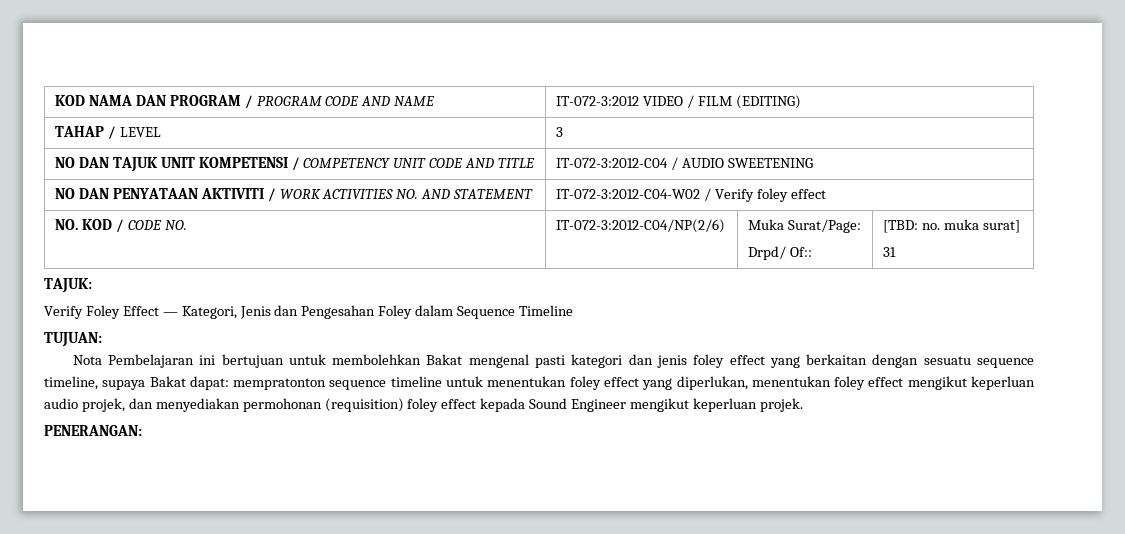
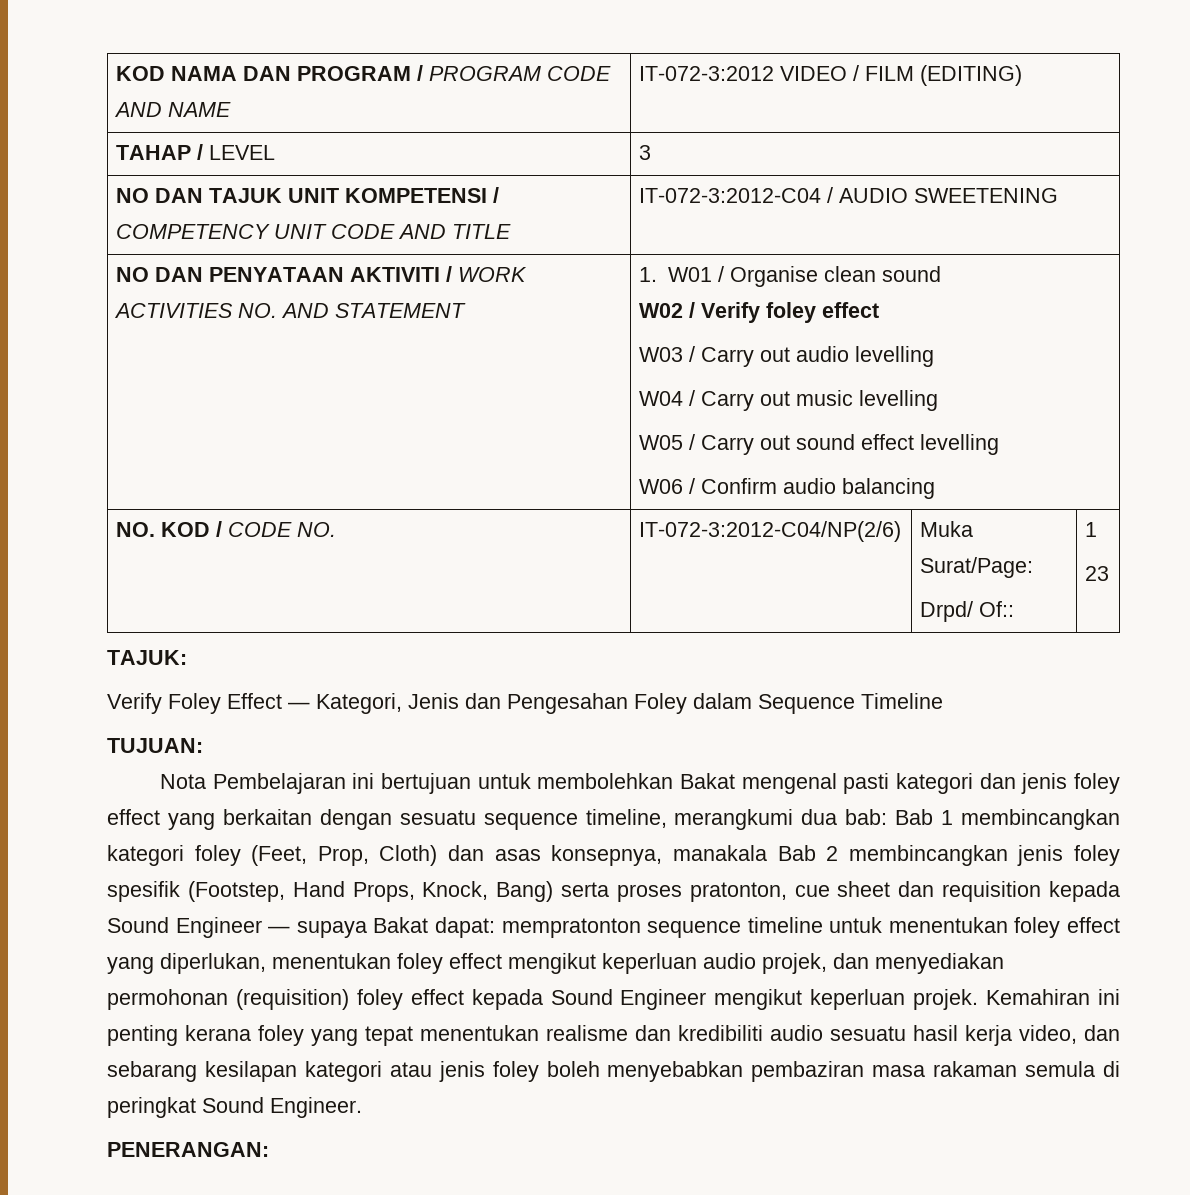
- IT-072-3:2012-C04-W02 / Verify foley effect
+ 1. W01 / Organise clean sound
+ W02 / Verify foley effect
+ W03 / Carry out audio levelling
+ W04 / Carry out music levelling
+ W05 / Carry out sound effect levelling
+ W06 / Confirm audio balancing
  NO. KOD / CODE NO. | IT-072-3:2012-C04/NP(2/6) | Muka Surat/Page:
- Drpd/ Of:: | [TBD: no. muka surat]
- 31
+ Drpd/ Of:: | 1
+ 23
- Nota Pembelajaran ini bertujuan untuk membolehkan Bakat mengenal pasti kategori dan jenis foley effect yang berkaitan dengan sesuatu sequence timeline, supaya Bakat dapat: mempratonton sequence timeline untuk menentukan foley effect yang diperlukan, menentukan foley effect mengikut keperluan audio projek, dan menyediakan permohonan (requisition) foley effect kepada Sound Engineer mengikut keperluan projek.
+ Nota Pembelajaran ini bertujuan untuk membolehkan Bakat mengenal pasti kategori dan jenis foley effect yang berkaitan dengan sesuatu sequence timeline, merangkumi dua bab: Bab 1 membincangkan kategori foley (Feet, Prop, Cloth) dan asas konsepnya, manakala Bab 2 membincangkan jenis foley spesifik (Footstep, Hand Props, Knock, Bang) serta proses pratonton, cue sheet dan requisition kepada Sound Engineer — supaya Bakat dapat: mempratonton sequence timeline untuk menentukan foley effect yang diperlukan, menentukan foley effect mengikut keperluan audio projek, dan menyediakan permohonan (requisition) foley effect kepada Sound Engineer mengikut keperluan projek. Kemahiran ini penting kerana foley yang tepat menentukan realisme dan kredibiliti audio sesuatu hasil kerja video, dan sebarang kesilapan kategori atau jenis foley boleh menyebabkan pembaziran masa rakaman semula di peringkat Sound Engineer.

